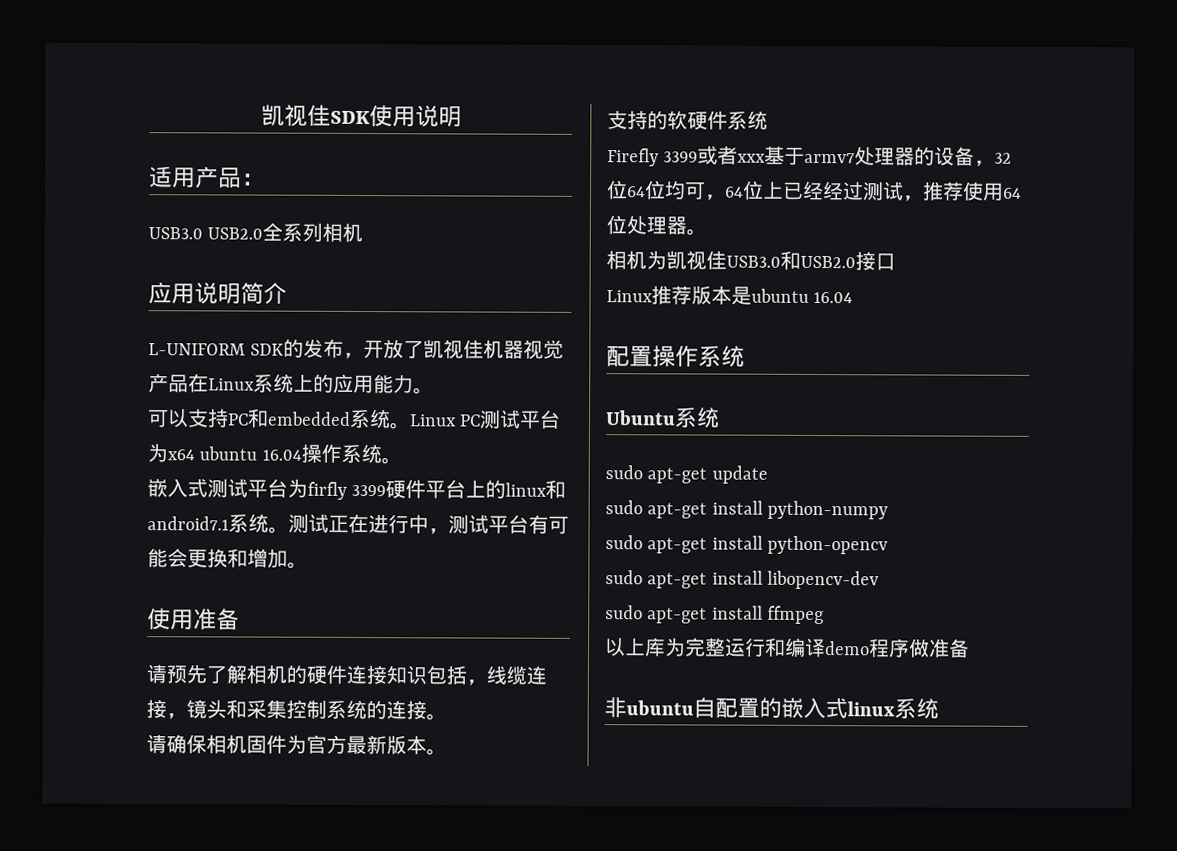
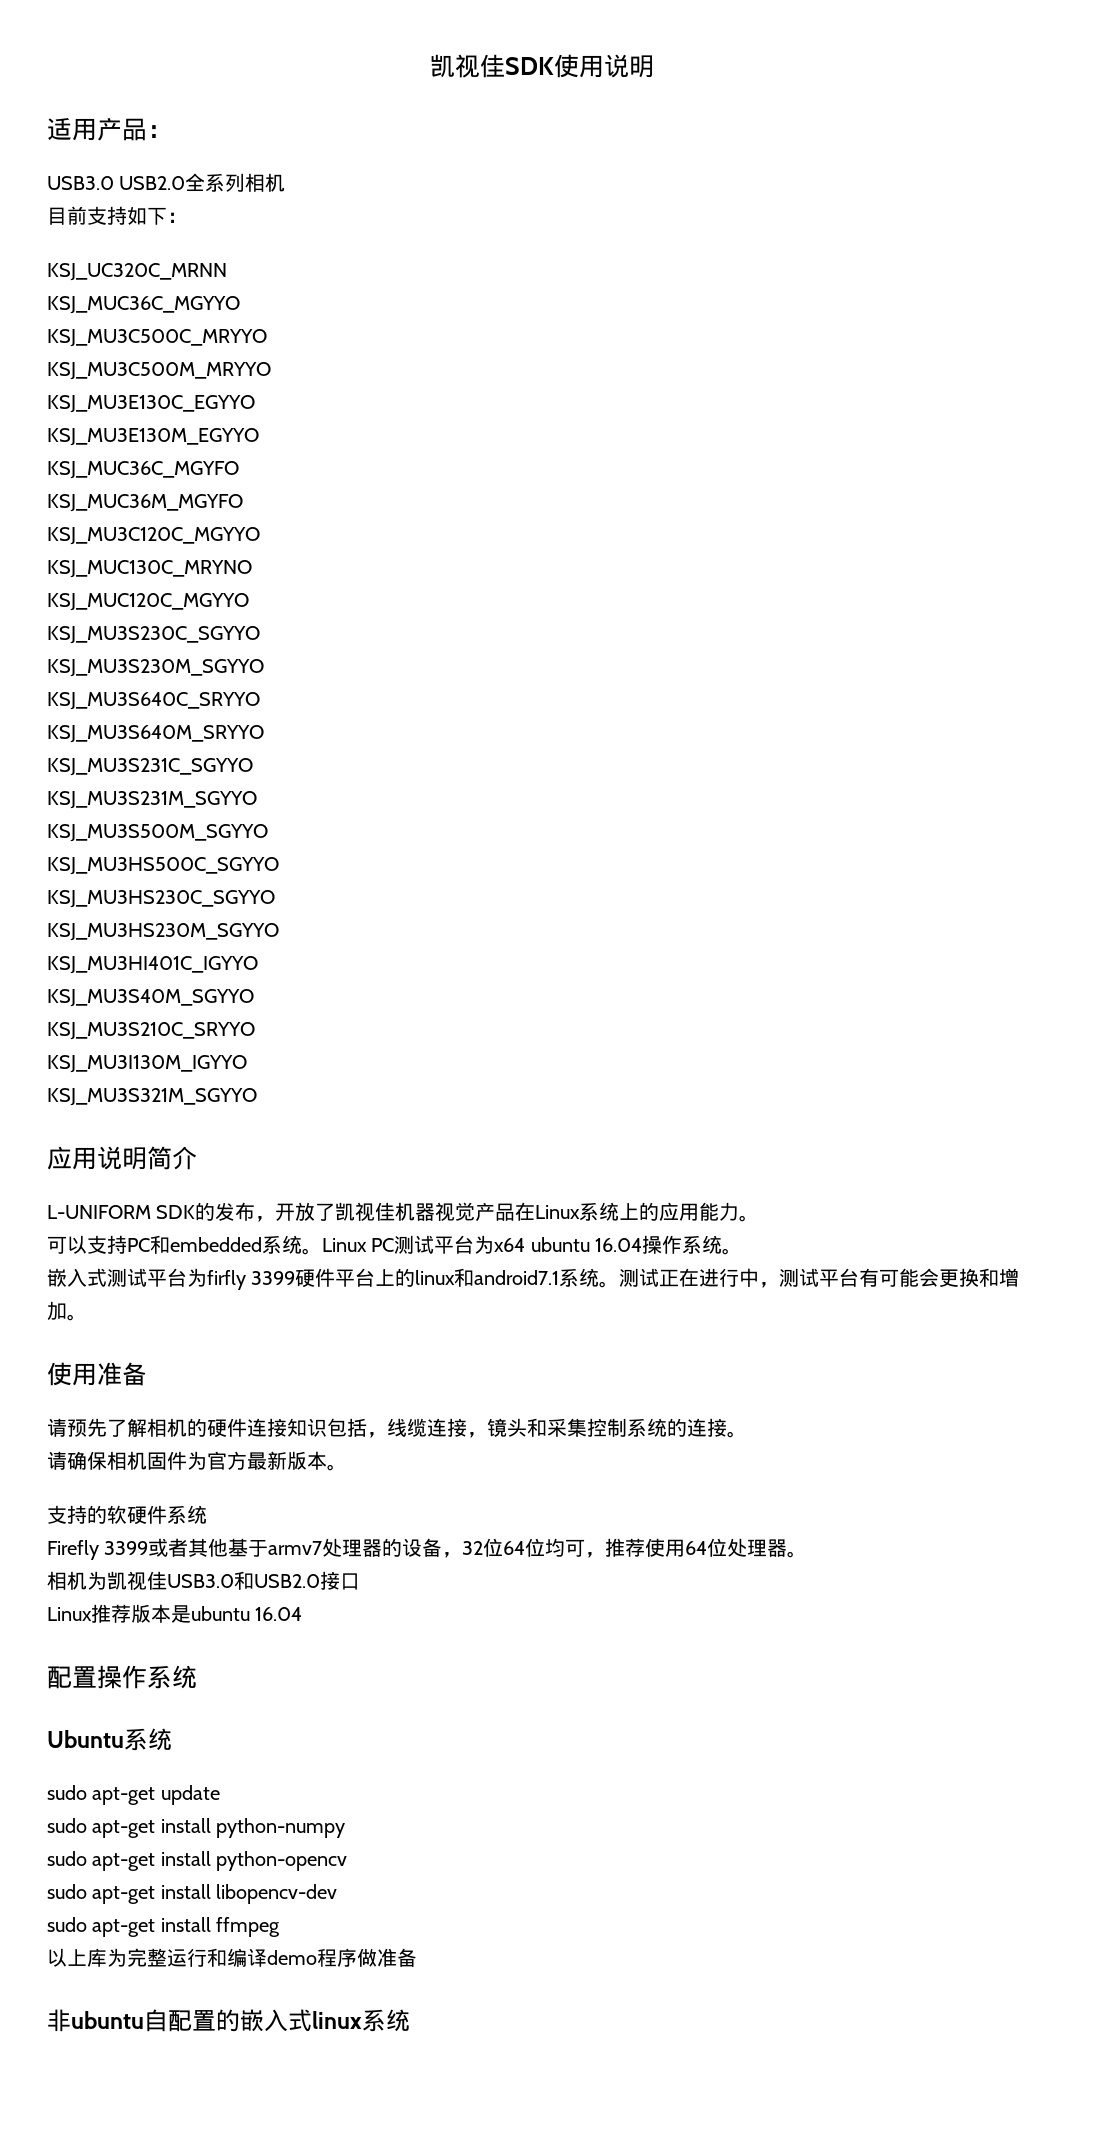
+ 目前支持如下：
+ KSJ_UC320C_MRNN
+ KSJ_MUC36C_MGYYO
+ KSJ_MU3C500C_MRYYO
+ KSJ_MU3C500M_MRYYO
+ KSJ_MU3E130C_EGYYO
+ KSJ_MU3E130M_EGYYO
+ KSJ_MUC36C_MGYFO
+ KSJ_MUC36M_MGYFO
+ KSJ_MU3C120C_MGYYO
+ KSJ_MUC130C_MRYNO
+ KSJ_MUC120C_MGYYO
+ KSJ_MU3S230C_SGYYO
+ KSJ_MU3S230M_SGYYO
+ KSJ_MU3S640C_SRYYO
+ KSJ_MU3S640M_SRYYO
+ KSJ_MU3S231C_SGYYO
+ KSJ_MU3S231M_SGYYO
+ KSJ_MU3S500M_SGYYO
+ KSJ_MU3HS500C_SGYYO
+ KSJ_MU3HS230C_SGYYO
+ KSJ_MU3HS230M_SGYYO
+ KSJ_MU3HI401C_IGYYO
+ KSJ_MU3S40M_SGYYO
+ KSJ_MU3S210C_SRYYO
+ KSJ_MU3I130M_IGYYO
+ KSJ_MU3S321M_SGYYO
- Firefly 3399或者xxx基于armv7处理器的设备，32位64位均可，64位上已经经过测试，推荐使用64位处理器。
+ Firefly 3399或者其他基于armv7处理器的设备，32位64位均可，推荐使用64位处理器。

